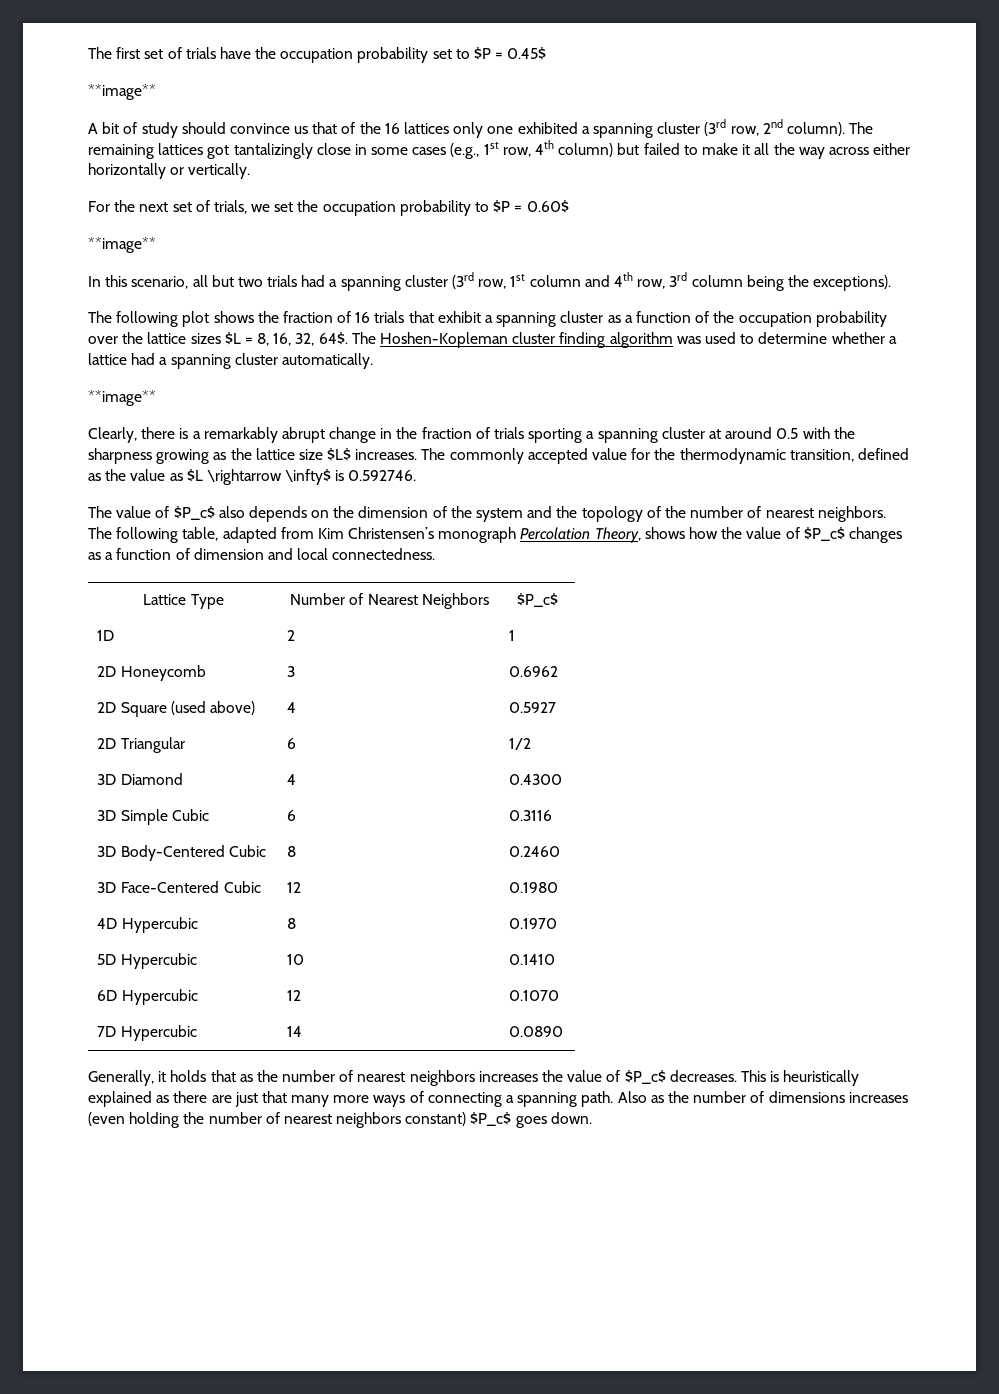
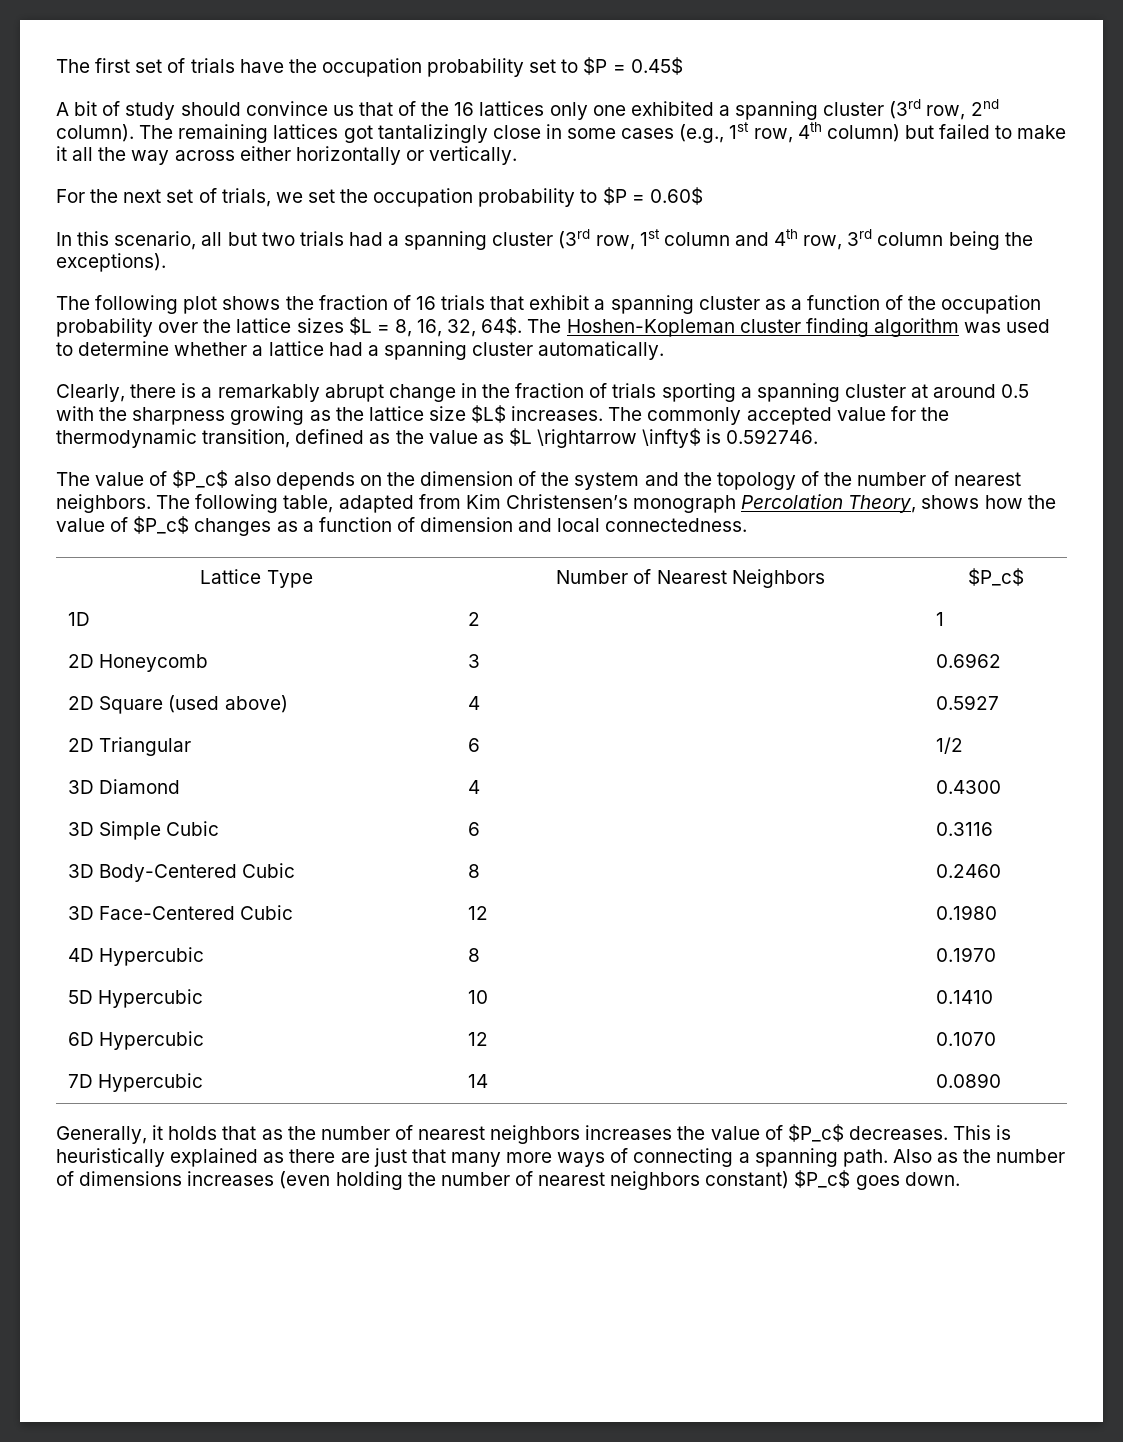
  The first set of trials have the occupation probability set to $P = 0.45$
- **image**
  For the next set of trials, we set the occupation probability to $P = 0.60$
- **image**
  The Hoshen-Kopleman cluster finding algorithm was used to determine whether a lattice had a spanning cluster automatically.
- **image**

